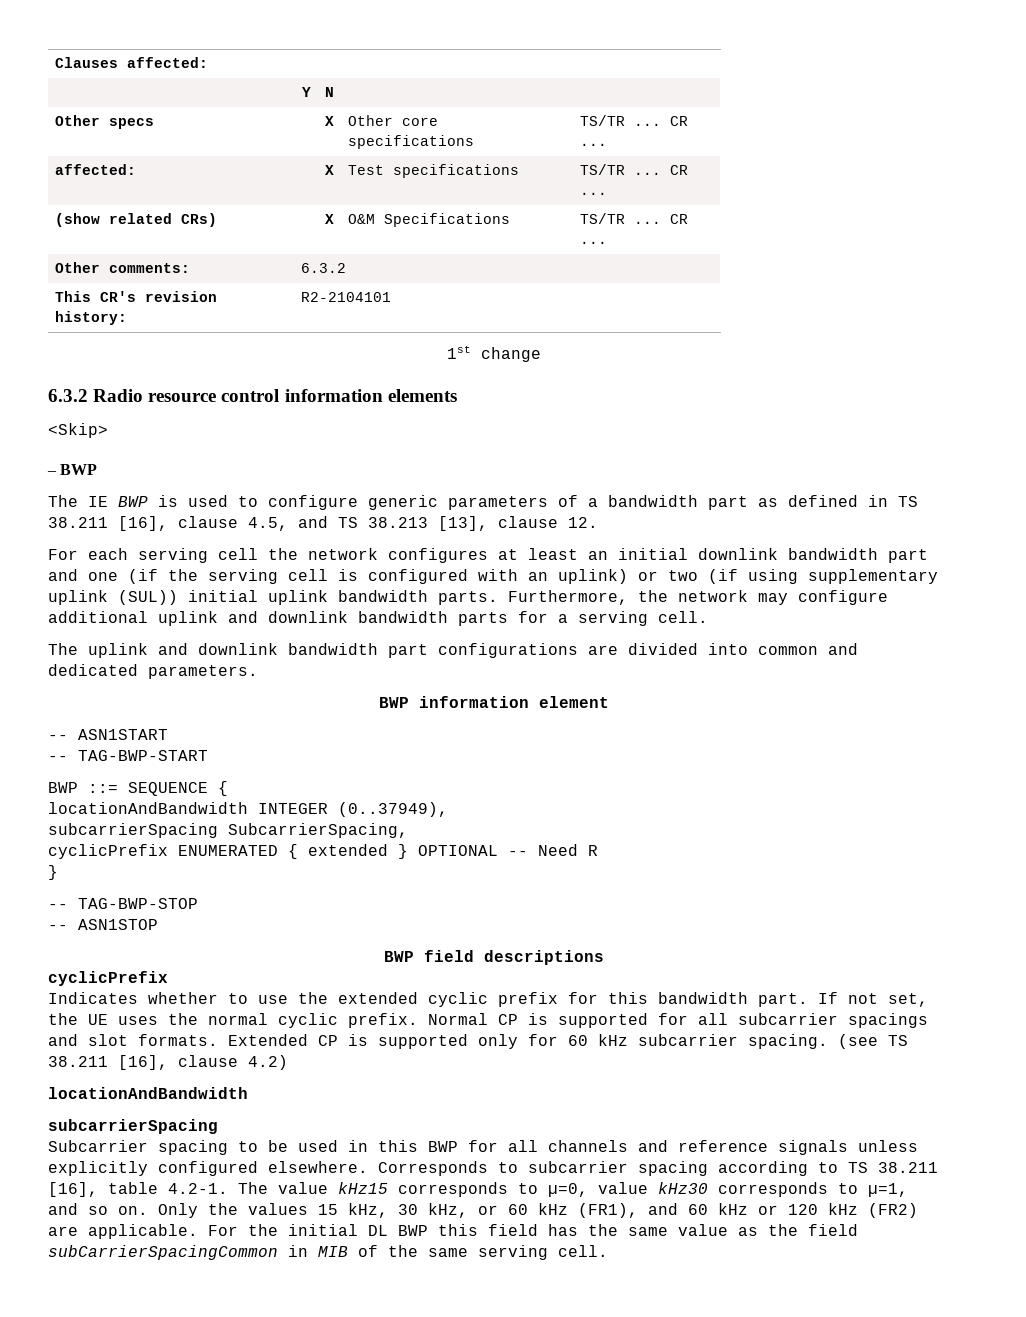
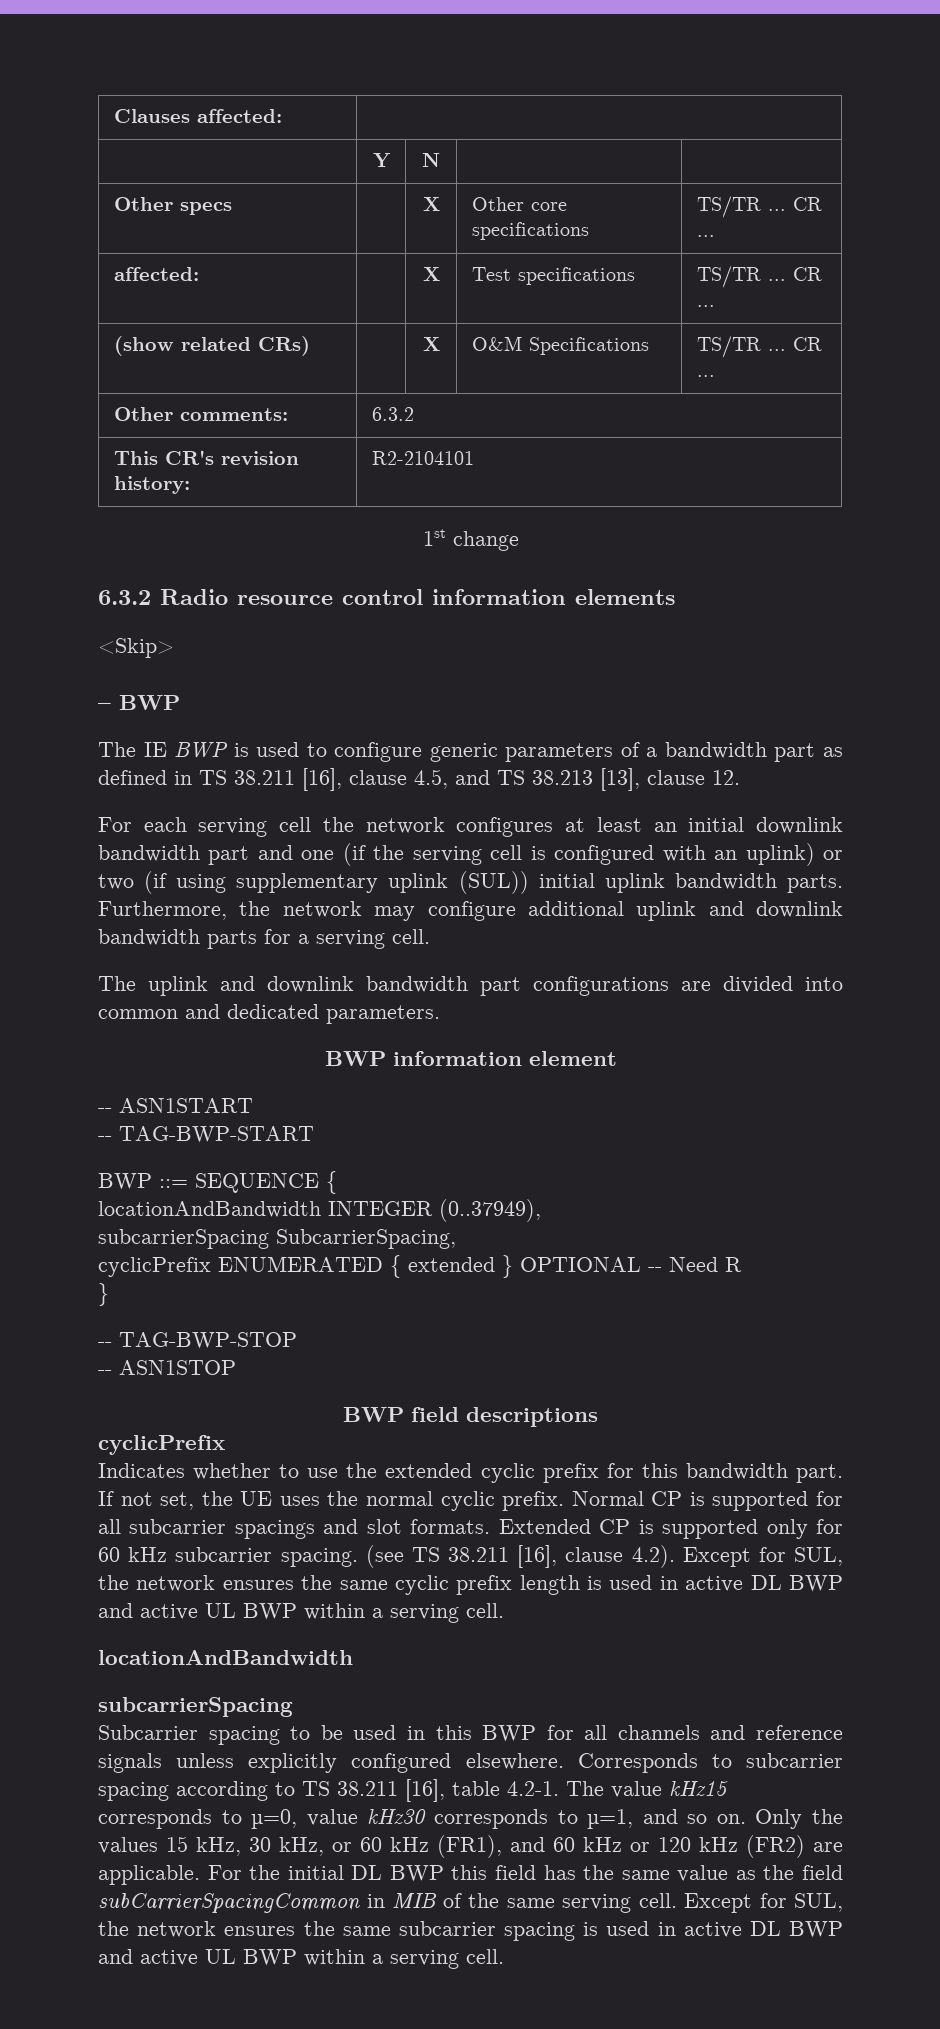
- (see TS 38.211 [16], clause 4.2)
+ (see TS 38.211 [16], clause 4.2). Except for SUL, the network ensures the same cyclic prefix length is used in active DL BWP and active UL BWP within a serving cell.
+ Except for SUL, the network ensures the same subcarrier spacing is used in active DL BWP and active UL BWP within a serving cell.

